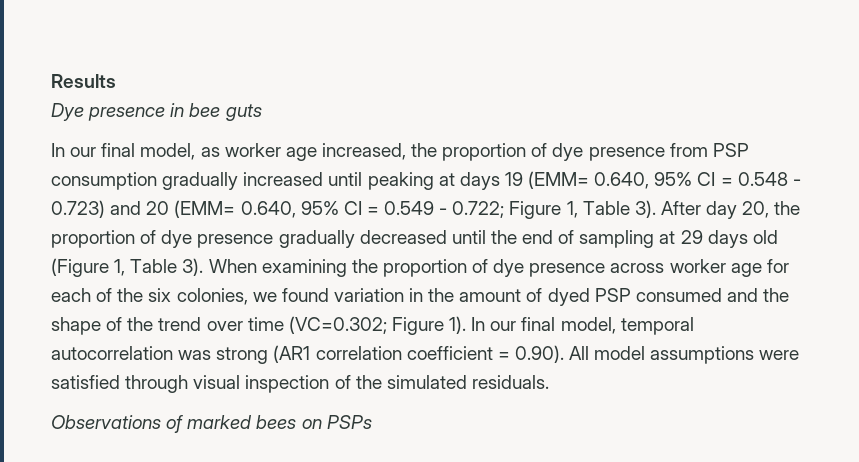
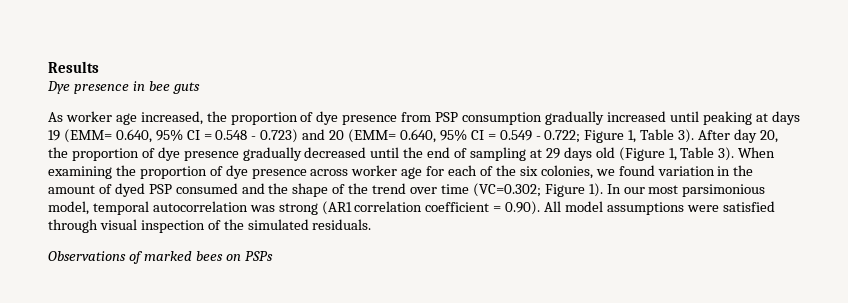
- In our final model, as worker age increased, the proportion of dye presence from PSP consumption gradually increased until peaking at days 19 (EMM= 0.640, 95% CI = 0.548 - 0.723) and 20 (EMM= 0.640, 95% CI = 0.549 - 0.722; Figure 1, Table 3).
+ As worker age increased, the proportion of dye presence from PSP consumption gradually increased until peaking at days 19 (EMM= 0.640, 95% CI = 0.548 - 0.723) and 20 (EMM= 0.640, 95% CI = 0.549 - 0.722; Figure 1, Table 3).
- In our final model, temporal autocorrelation was strong (AR1 correlation coefficient = 0.90). All model assumptions were satisfied through visual inspection of the simulated residuals.
+ In our most parsimonious model, temporal autocorrelation was strong (AR1 correlation coefficient = 0.90). All model assumptions were satisfied through visual inspection of the simulated residuals.

